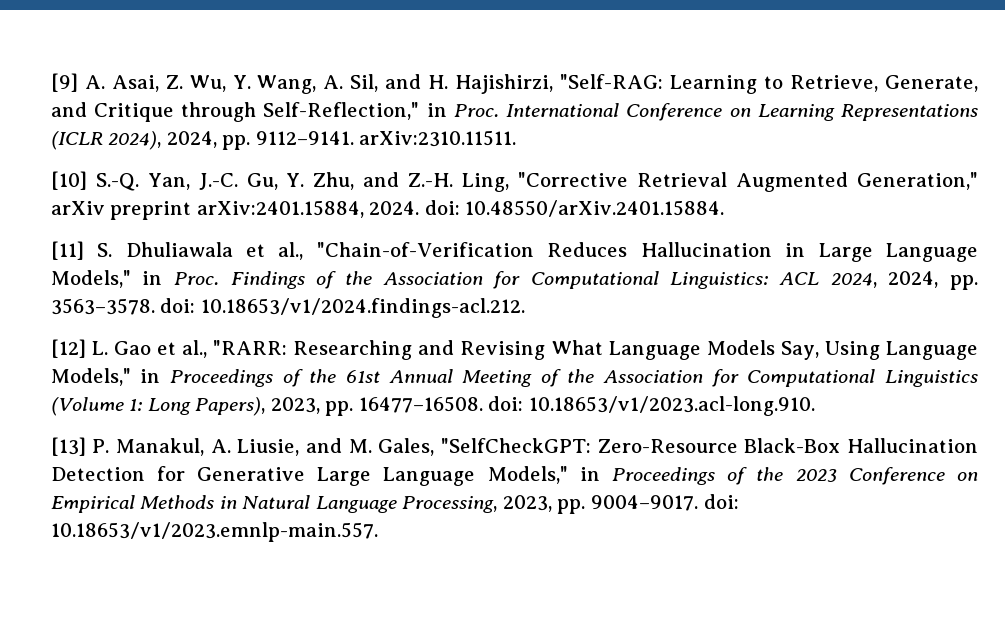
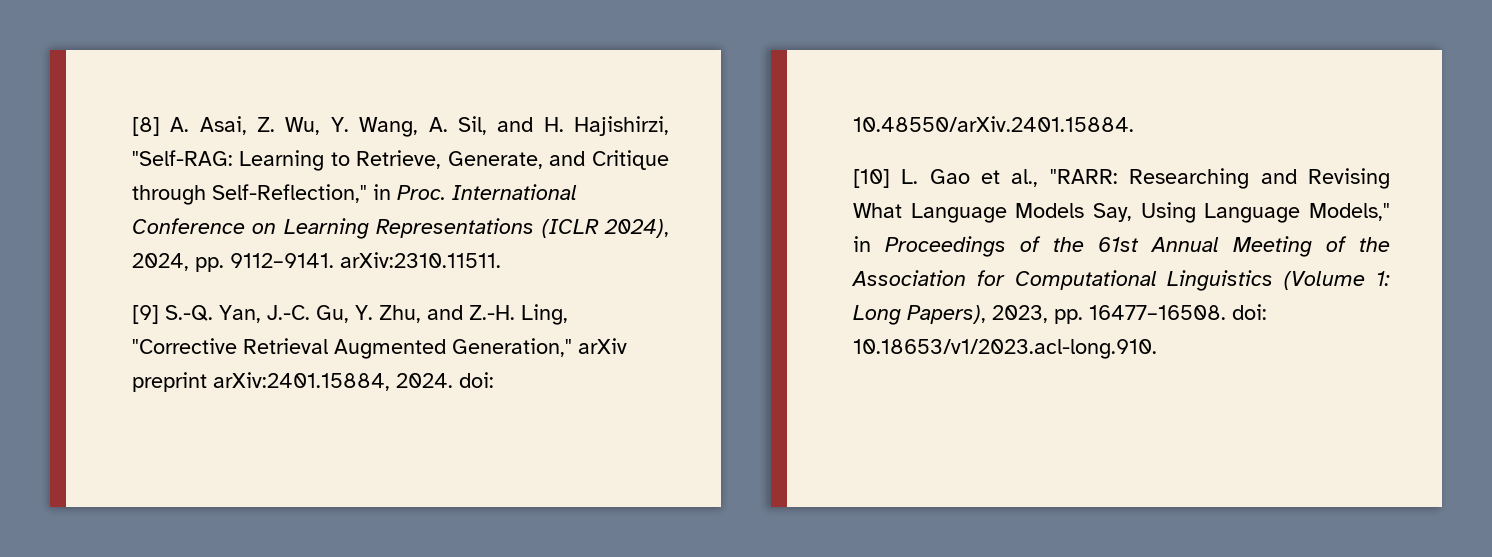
- [9] A. Asai, Z. Wu, Y. Wang, A. Sil, and H. Hajishirzi, "Self-RAG: Learning to Retrieve, Generate, and Critique through Self-Reflection," in Proc.
+ [8] A. Asai, Z. Wu, Y. Wang, A. Sil, and H. Hajishirzi, "Self-RAG: Learning to Retrieve, Generate, and Critique through Self-Reflection," in Proc.
- [10] S.-Q. Yan, J.-C. Gu, Y. Zhu, and Z.-H. Ling, "Corrective Retrieval Augmented Generation," arXiv preprint arXiv:2401.15884, 2024. doi: 10.48550/arXiv.2401.15884.
+ [9] S.-Q. Yan, J.-C. Gu, Y. Zhu, and Z.-H. Ling, "Corrective Retrieval Augmented Generation," arXiv preprint arXiv:2401.15884, 2024. doi: 10.48550/arXiv.2401.15884.
- [11] S. Dhuliawala et al., "Chain-of-Verification Reduces Hallucination in Large Language Models," in Proc. Findings of the Association for Computational Linguistics: ACL 2024, 2024, pp. 3563–3578. doi: 10.18653/v1/2024.findings-acl.212.
- [12] L. Gao et al., "RARR: Researching and Revising What Language Models Say, Using Language Models," in Proceedings of the 61st Annual Meeting of the Association for Computational Linguistics (Volume 1: Long Papers), 2023, pp. 16477–16508. doi: 10.18653/v1/2023.acl-long.910.
+ [10] L. Gao et al., "RARR: Researching and Revising What Language Models Say, Using Language Models," in Proceedings of the 61st Annual Meeting of the Association for Computational Linguistics (Volume 1: Long Papers), 2023, pp. 16477–16508. doi: 10.18653/v1/2023.acl-long.910.
- [13] P. Manakul, A. Liusie, and M. Gales, "SelfCheckGPT: Zero-Resource Black-Box Hallucination Detection for Generative Large Language Models," in Proceedings of the 2023 Conference on Empirical Methods in Natural Language Processing, 2023, pp. 9004–9017. doi: 10.18653/v1/2023.emnlp-main.557.

